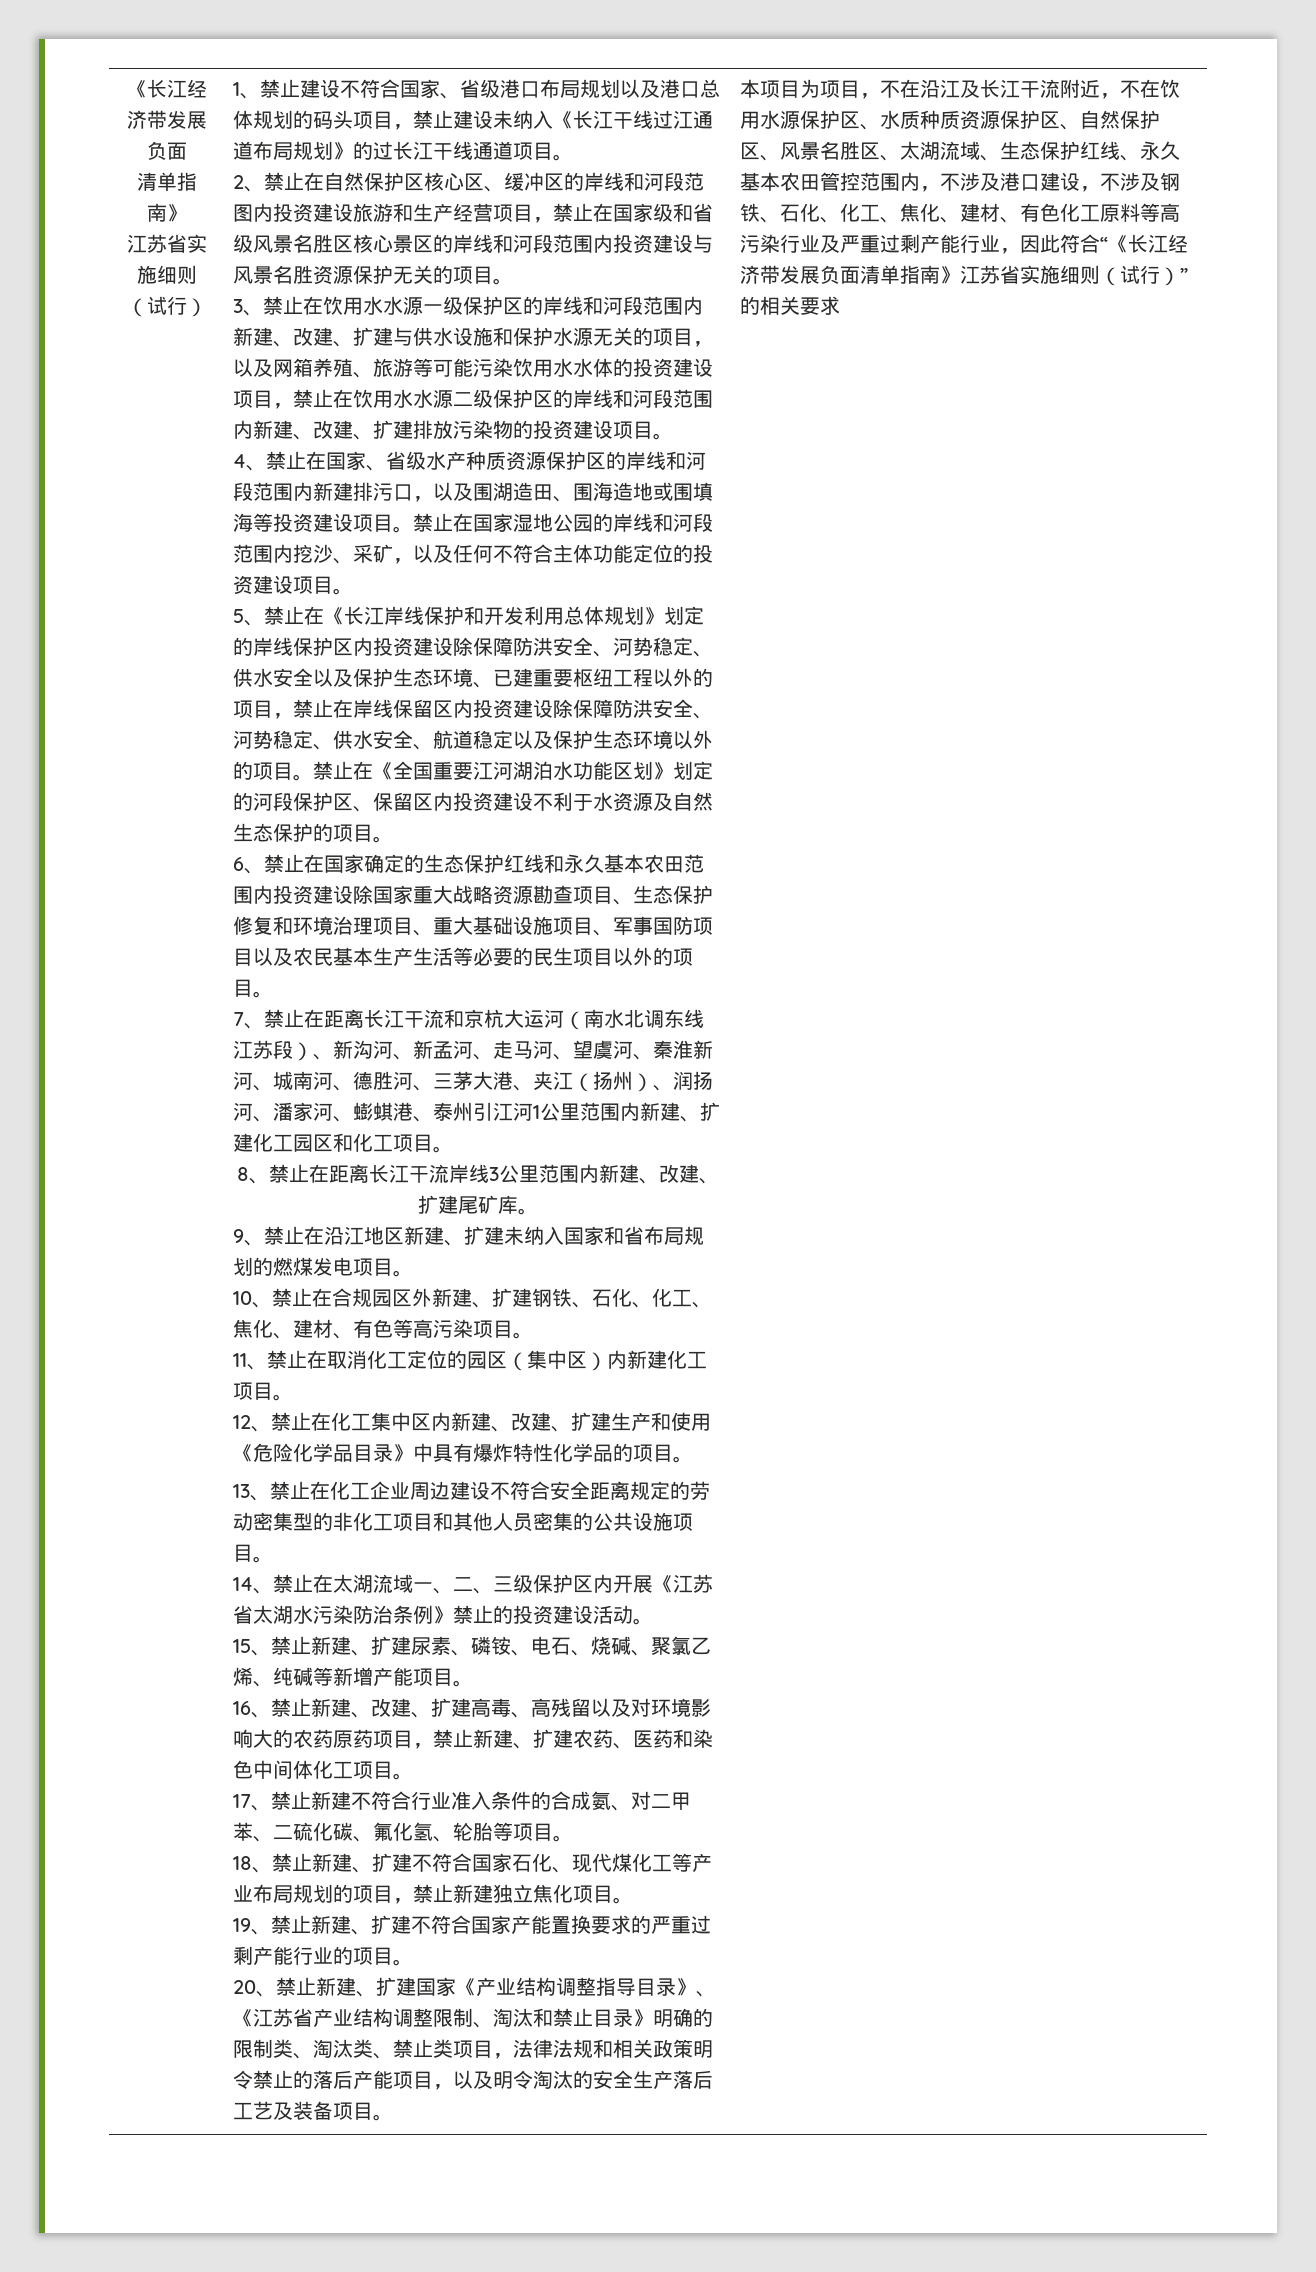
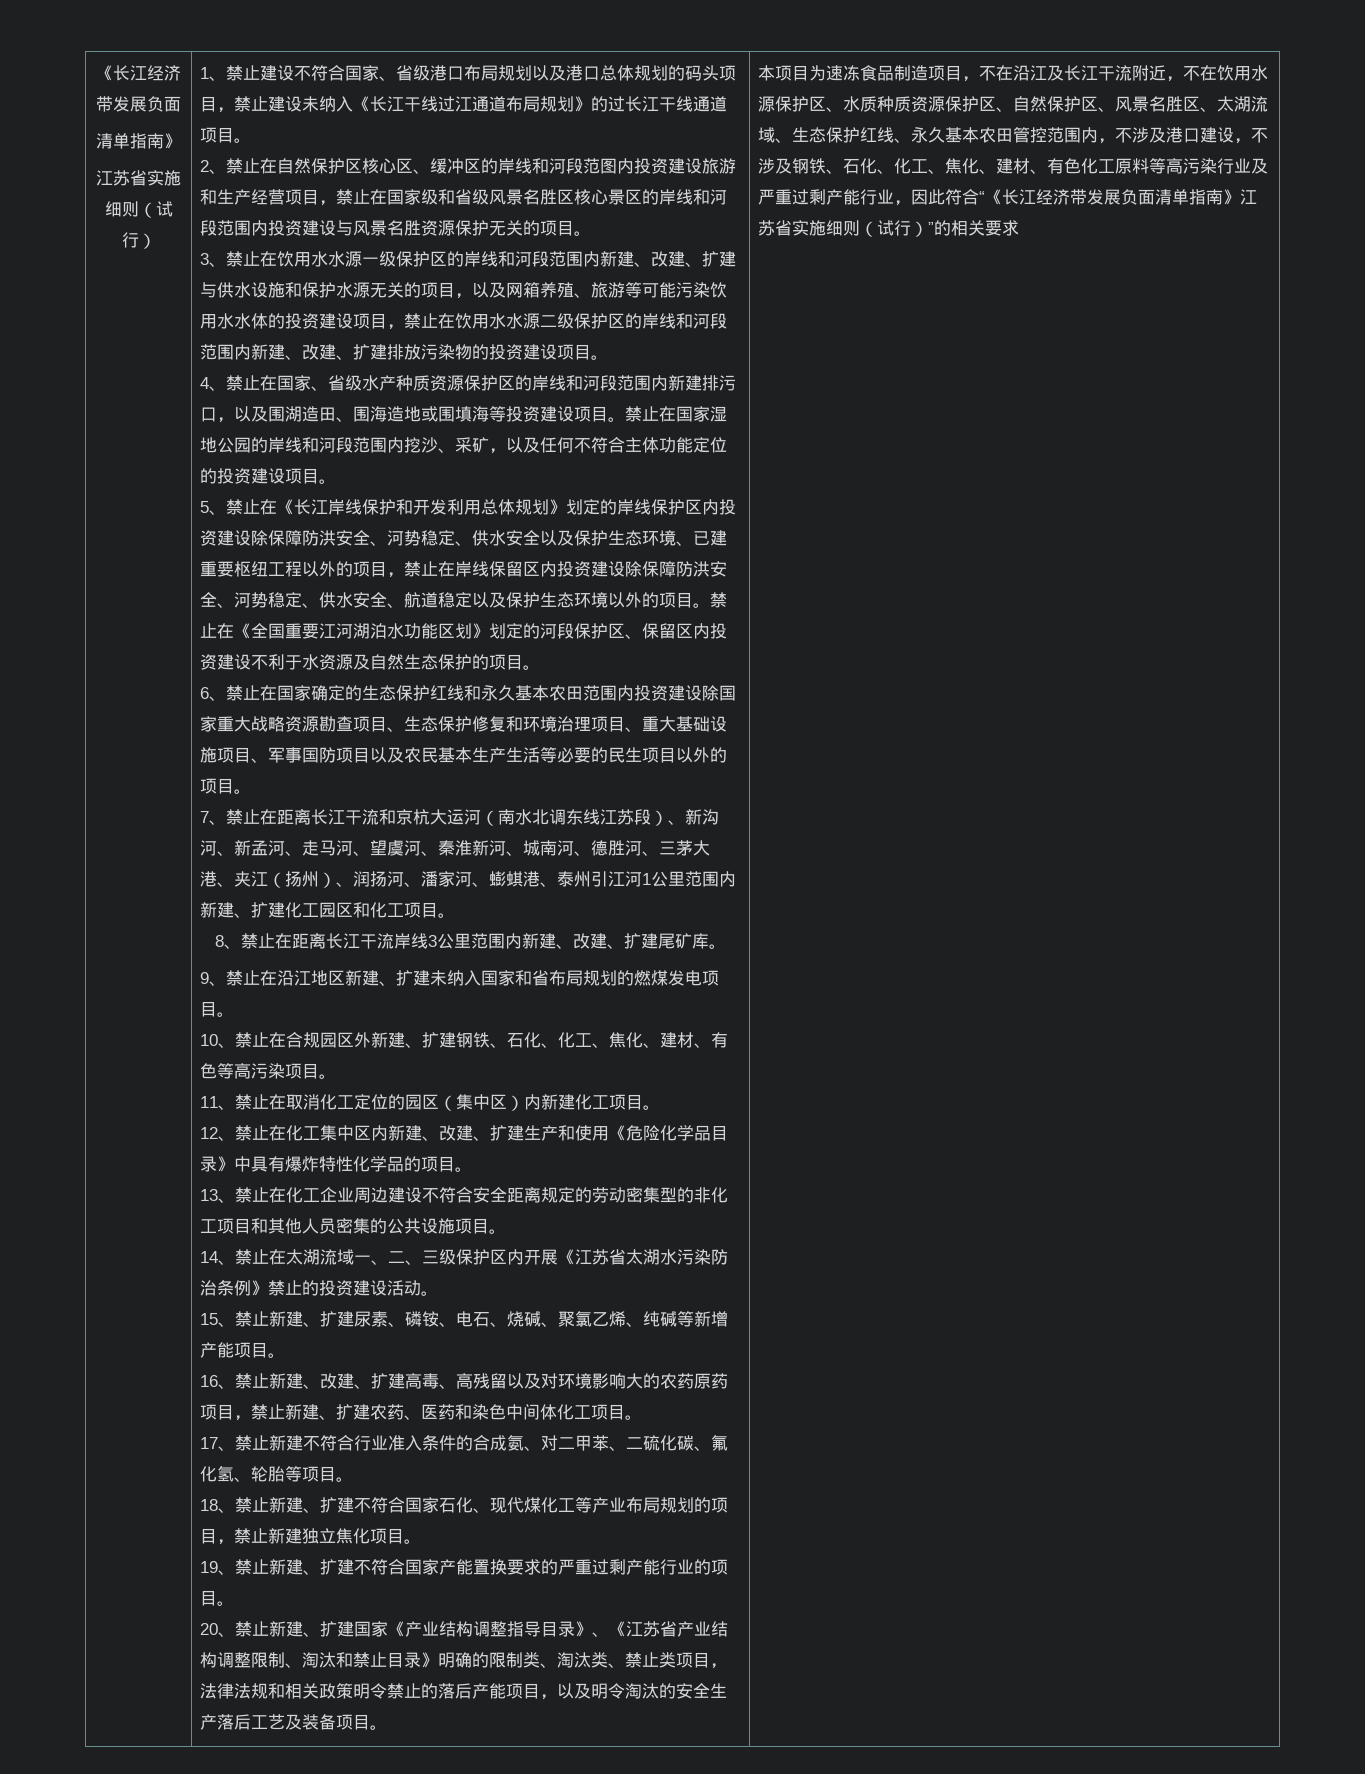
- 本项目为项目，不在沿江及长江干流附近，不在饮用水源保护区、水质种质资源保护区、自然保护区、风景名胜区、太湖流域、生态保护红线、永久基本农田管控范围内，不涉及港口建设，不涉及钢铁、石化、化工、焦化、建材、有色化工原料等高污染行业及严重过剩产能行业，因此符合“《长江经济带发展负面清单指南》江苏省实施细则（试行）”的相关要求
+ 本项目为速冻食品制造项目，不在沿江及长江干流附近，不在饮用水源保护区、水质种质资源保护区、自然保护区、风景名胜区、太湖流域、生态保护红线、永久基本农田管控范围内，不涉及港口建设，不涉及钢铁、石化、化工、焦化、建材、有色化工原料等高污染行业及严重过剩产能行业，因此符合“《长江经济带发展负面清单指南》江苏省实施细则（试行）”的相关要求

